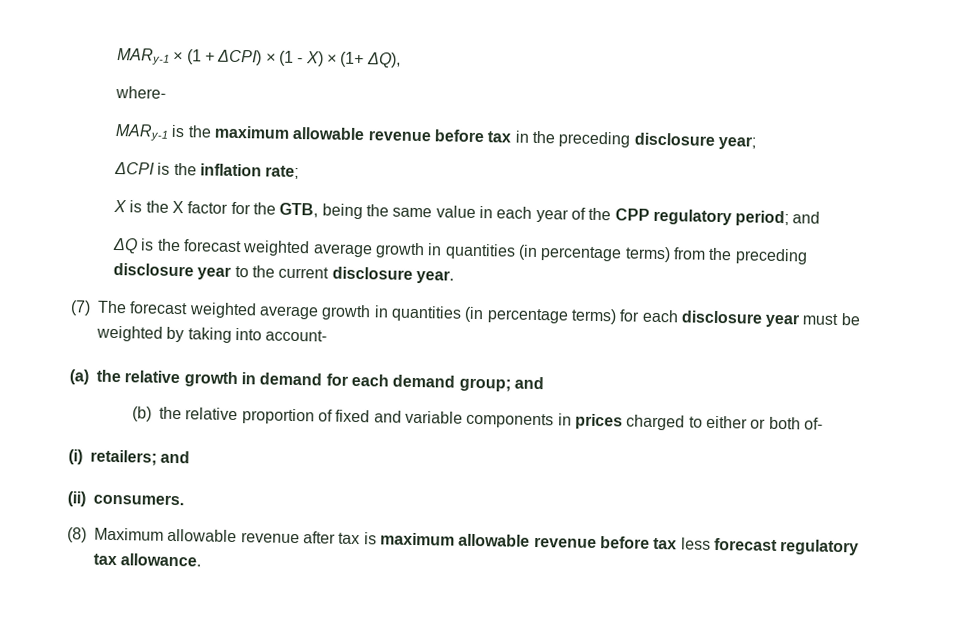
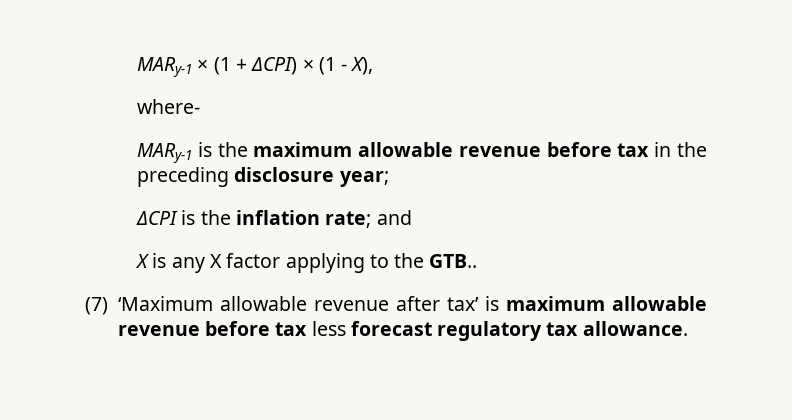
- MARy-1 × (1 + ΔCPI) × (1 - X) × (1+ ΔQ),
+ MARy-1 × (1 + ΔCPI) × (1 - X),
- ΔCPI is the inflation rate;
+ ΔCPI is the inflation rate; and
- X is the X factor for the GTB, being the same value in each year of the CPP regulatory period; and
- ΔQ is the forecast weighted average growth in quantities (in percentage terms) from the preceding disclosure year to the current disclosure year.
- (7) The forecast weighted average growth in quantities (in percentage terms) for each disclosure year must be weighted by taking into account-
- (a) the relative growth in demand for each demand group; and
- (b) the relative proportion of fixed and variable components in prices charged to either or both of-
- (i) retailers; and
- (ii) consumers.
- (8) Maximum allowable revenue after tax is maximum allowable revenue before tax less forecast regulatory tax allowance.
+ X is any X factor applying to the GTB..
+ (7) ‘Maximum allowable revenue after tax’ is maximum allowable revenue before tax less forecast regulatory tax allowance.

